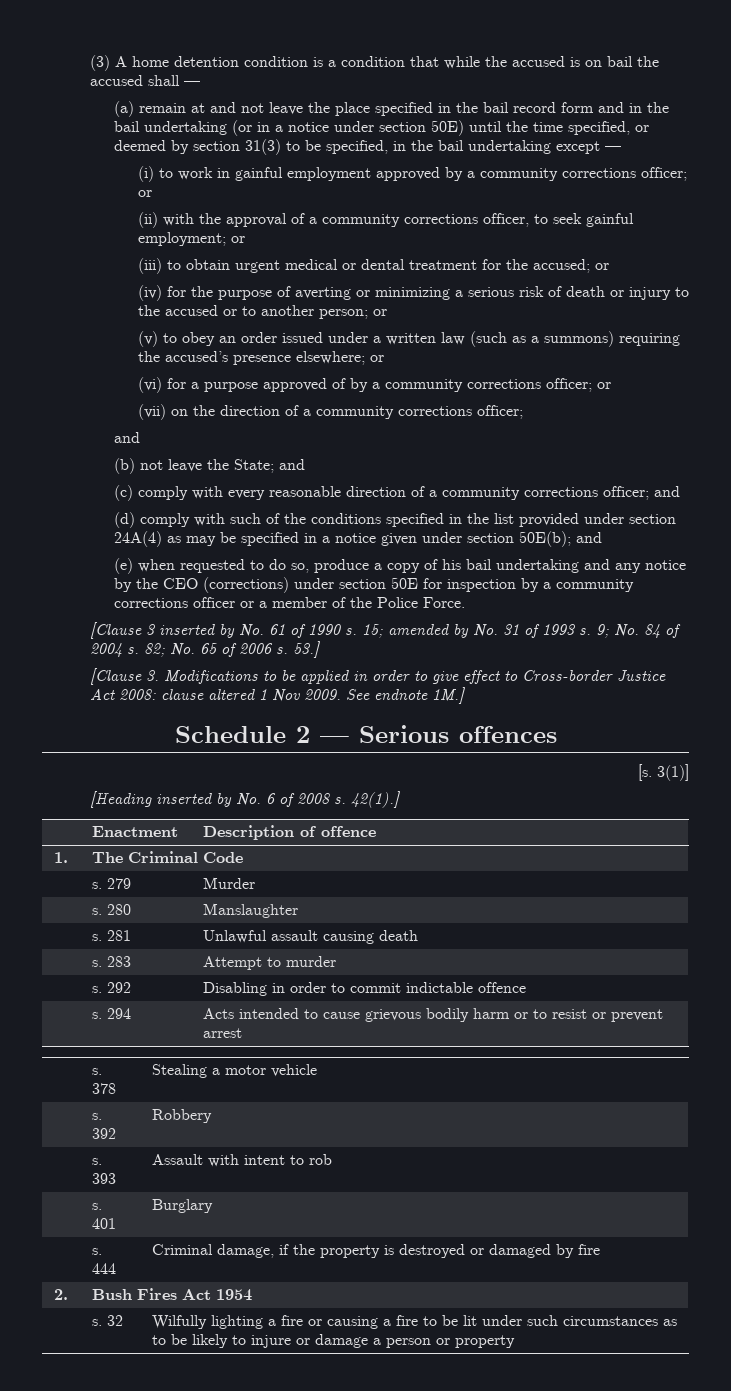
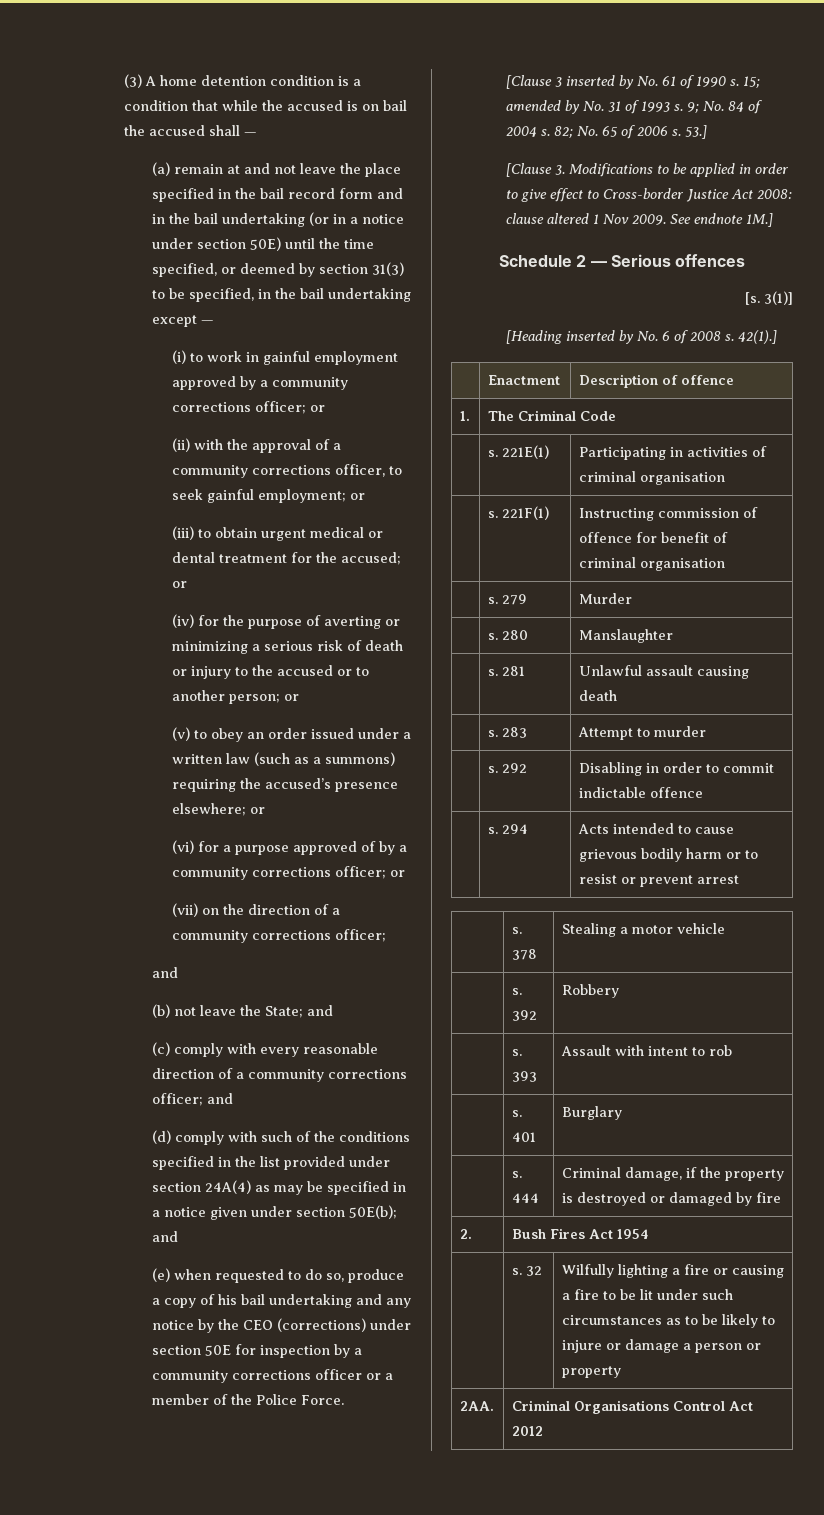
+ | s. 221E(1) | Participating in activities of criminal organisation
+ | s. 221F(1) | Instructing commission of offence for benefit of criminal organisation
+ 2AA. | Criminal Organisations Control Act 2012

